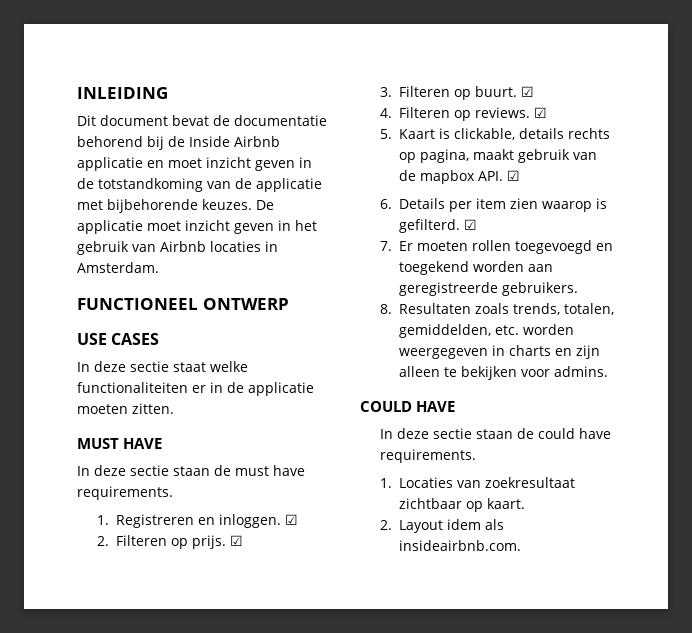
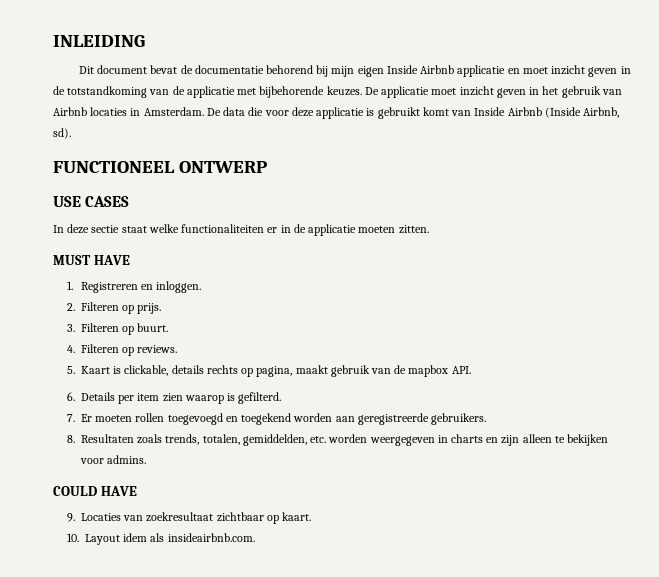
- Dit document bevat de documentatie behorend bij de Inside Airbnb applicatie en moet inzicht geven in de totstandkoming van de applicatie met bijbehorende keuzes.
+ Dit document bevat de documentatie behorend bij mijn eigen Inside Airbnb applicatie en moet inzicht geven in de totstandkoming van de applicatie met bijbehorende keuzes.
+ De data die voor deze applicatie is gebruikt komt van Inside Airbnb (Inside Airbnb, sd).
- In deze sectie staan de must have requirements.
- 1. Registreren en inloggen. ☑
+ 1. Registreren en inloggen.
- 2. Filteren op prijs. ☑
+ 2. Filteren op prijs.
- 3. Filteren op buurt. ☑
+ 3. Filteren op buurt.
- 4. Filteren op reviews. ☑
+ 4. Filteren op reviews.
- 5. Kaart is clickable, details rechts op pagina, maakt gebruik van de mapbox API. ☑
+ 5. Kaart is clickable, details rechts op pagina, maakt gebruik van de mapbox API.
- 6. Details per item zien waarop is gefilterd. ☑
+ 6. Details per item zien waarop is gefilterd.
- In deze sectie staan de could have requirements.
- 1. Locaties van zoekresultaat zichtbaar op kaart.
+ 9. Locaties van zoekresultaat zichtbaar op kaart.
- 2. Layout idem als insideairbnb.com.
+ 10. Layout idem als insideairbnb.com.

